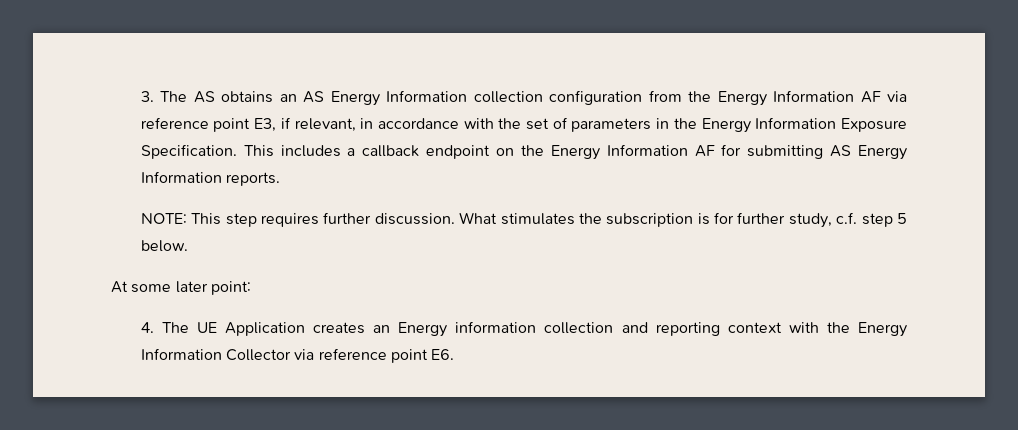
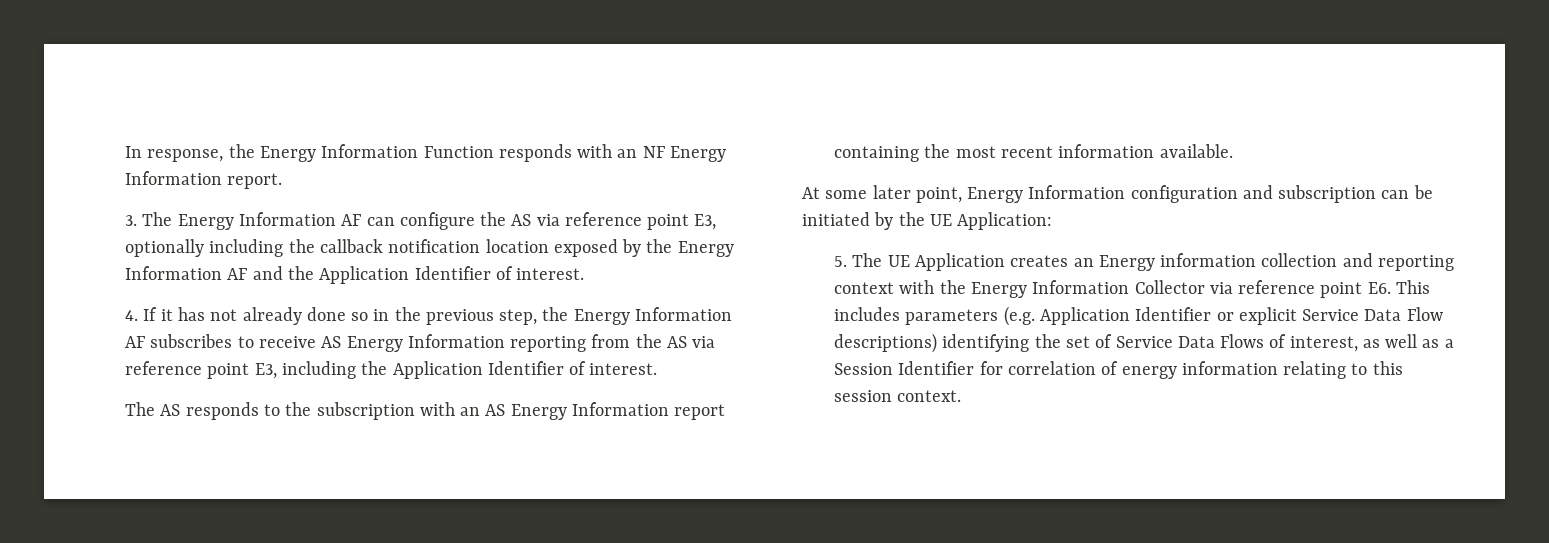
- 3. The AS obtains an AS Energy Information collection configuration from the Energy Information AF via reference point E3, if relevant, in accordance with the set of parameters in the Energy Information Exposure Specification. This includes a callback endpoint on the Energy Information AF for submitting AS Energy Information reports.
- NOTE: This step requires further discussion. What stimulates the subscription is for further study, c.f. step 5 below.
- At some later point:
- 4. The UE Application creates an Energy information collection and reporting context with the Energy Information Collector via reference point E6.
+ In response, the Energy Information Function responds with an NF Energy Information report.
+ 3. The Energy Information AF can configure the AS via reference point E3, optionally including the callback notification location exposed by the Energy Information AF and the Application Identifier of interest.
+ 4. If it has not already done so in the previous step, the Energy Information AF subscribes to receive AS Energy Information reporting from the AS via reference point E3, including the Application Identifier of interest.
+ The AS responds to the subscription with an AS Energy Information report containing the most recent information available.
+ At some later point, Energy Information configuration and subscription can be initiated by the UE Application:
+ 5. The UE Application creates an Energy information collection and reporting context with the Energy Information Collector via reference point E6. This includes parameters (e.g. Application Identifier or explicit Service Data Flow descriptions) identifying the set of Service Data Flows of interest, as well as a Session Identifier for correlation of energy information relating to this session context.

